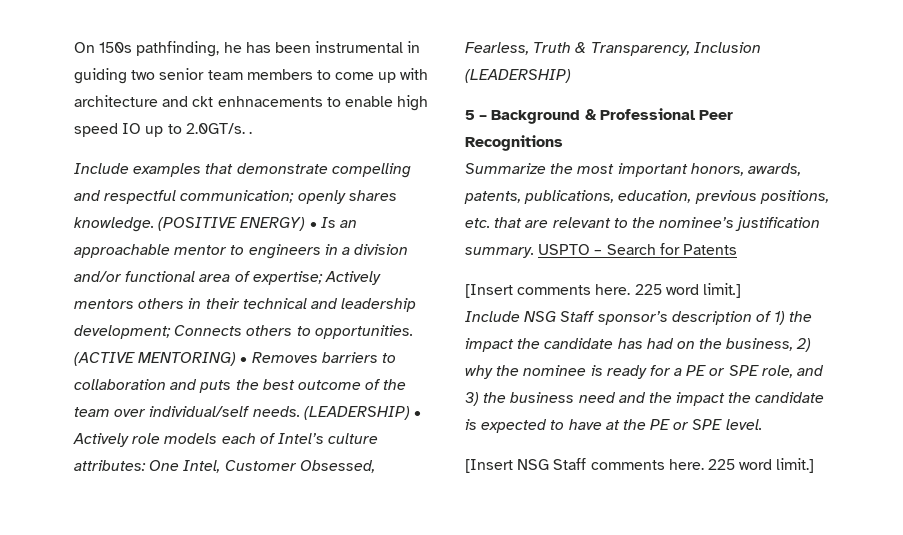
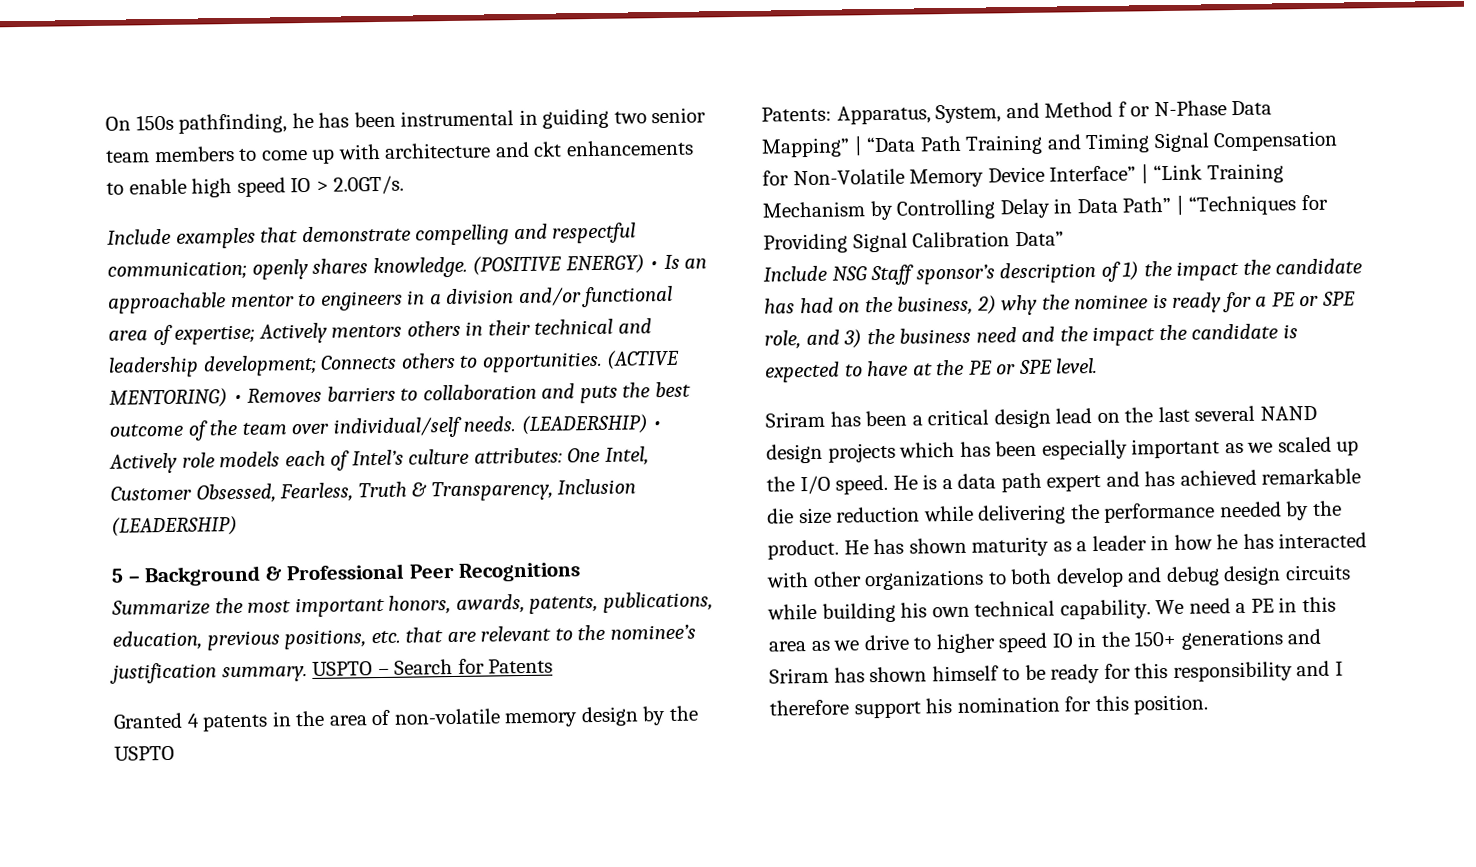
- On 150s pathfinding, he has been instrumental in guiding two senior team members to come up with architecture and ckt enhnacements to enable high speed IO up to 2.0GT/s. .
+ On 150s pathfinding, he has been instrumental in guiding two senior team members to come up with architecture and ckt enhancements to enable high speed IO > 2.0GT/s.
- [Insert comments here. 225 word limit.]
+ Granted 4 patents in the area of non-volatile memory design by the USPTO
+ Patents: Apparatus, System, and Method f or N-Phase Data Mapping” | “Data Path Training and Timing Signal Compensation for Non-Volatile Memory Device Interface” | “Link Training Mechanism by Controlling Delay in Data Path” | “Techniques for Providing Signal Calibration Data”
- [Insert NSG Staff comments here. 225 word limit.]
+ Sriram has been a critical design lead on the last several NAND design projects which has been especially important as we scaled up the I/O speed. He is a data path expert and has achieved remarkable die size reduction while delivering the performance needed by the product. He has shown maturity as a leader in how he has interacted with other organizations to both develop and debug design circuits while building his own technical capability. We need a PE in this area as we drive to higher speed IO in the 150+ generations and Sriram has shown himself to be ready for this responsibility and I therefore support his nomination for this position.

